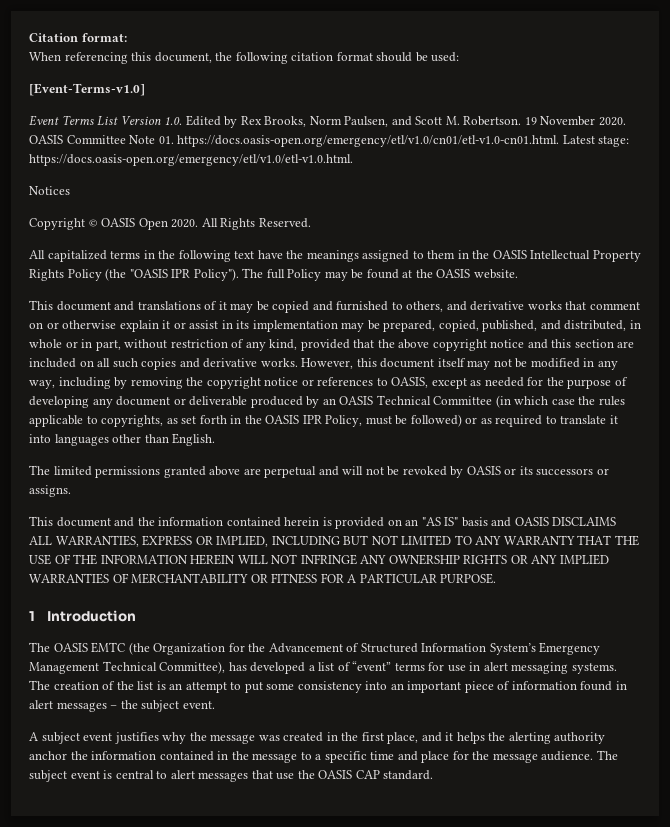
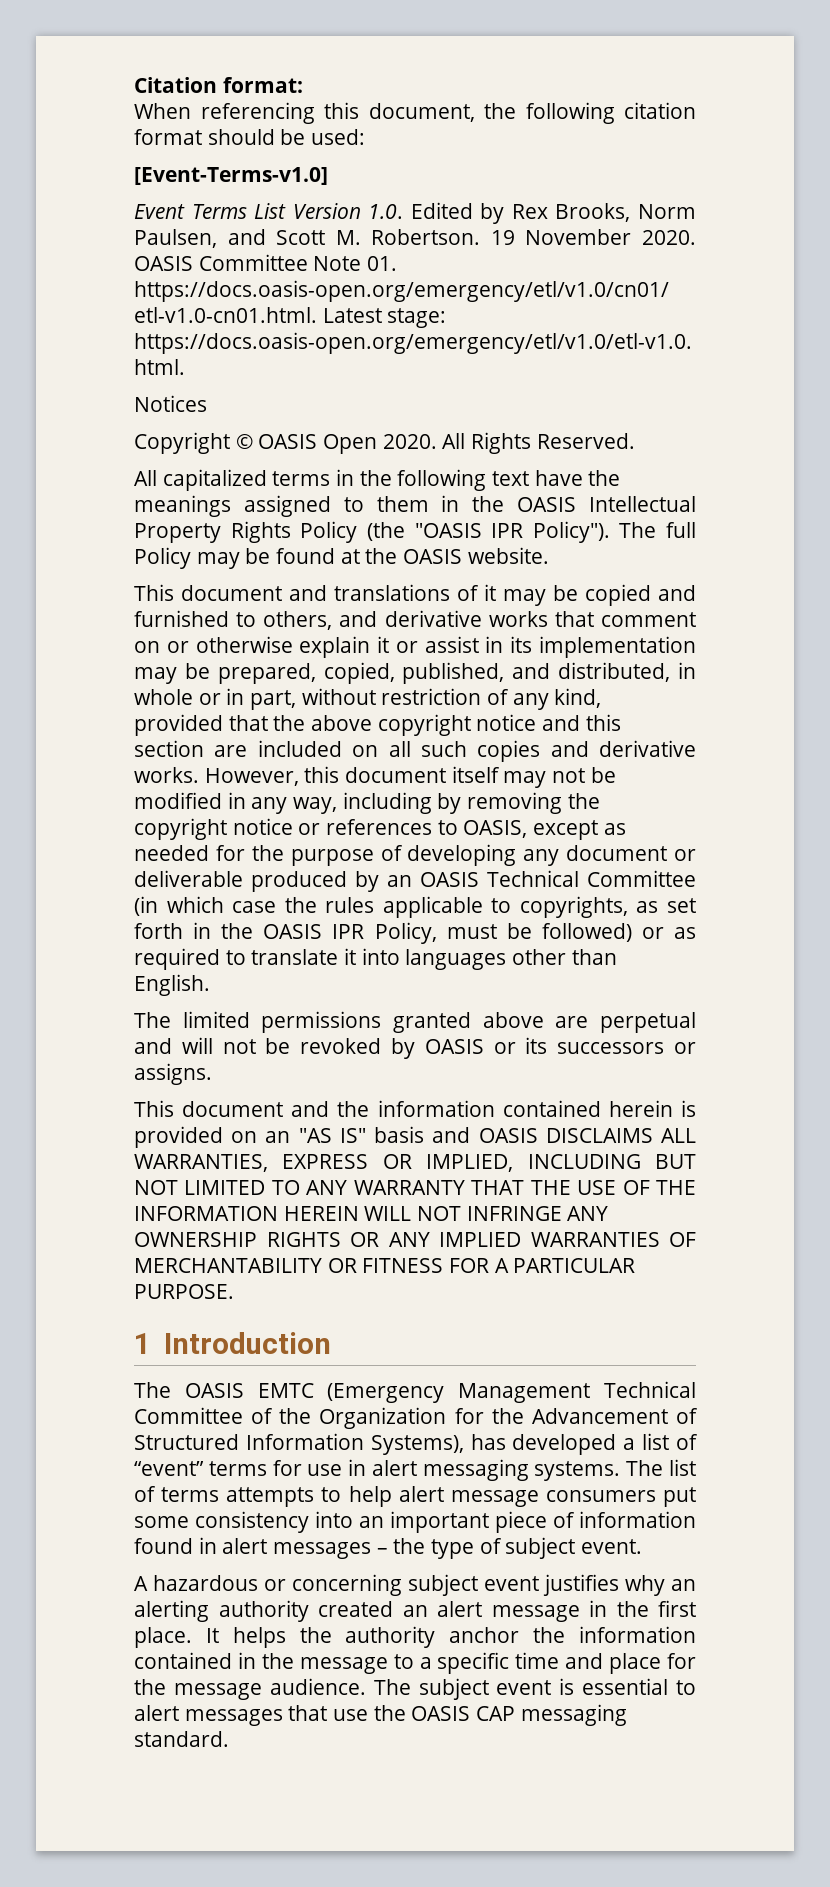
- The OASIS EMTC (the Organization for the Advancement of Structured Information System’s Emergency Management Technical Committee), has developed a list of “event” terms for use in alert messaging systems.
+ The OASIS EMTC (Emergency Management Technical Committee of the Organization for the Advancement of Structured Information Systems), has developed a list of “event” terms for use in alert messaging systems.
- The creation of the list is an attempt to put some consistency into an important piece of information found in alert messages – the subject event.
+ The list of terms attempts to help alert message consumers put some consistency into an important piece of information found in alert messages – the type of subject event.
- A subject event justifies why the message was created in the first place, and it helps the alerting authority anchor the information contained in the message to a specific time and place for the message audience.
+ A hazardous or concerning subject event justifies why an alerting authority created an alert message in the first place. It helps the authority anchor the information contained in the message to a specific time and place for the message audience.
- The subject event is central to alert messages that use the OASIS CAP standard.
+ The subject event is essential to alert messages that use the OASIS CAP messaging standard.

